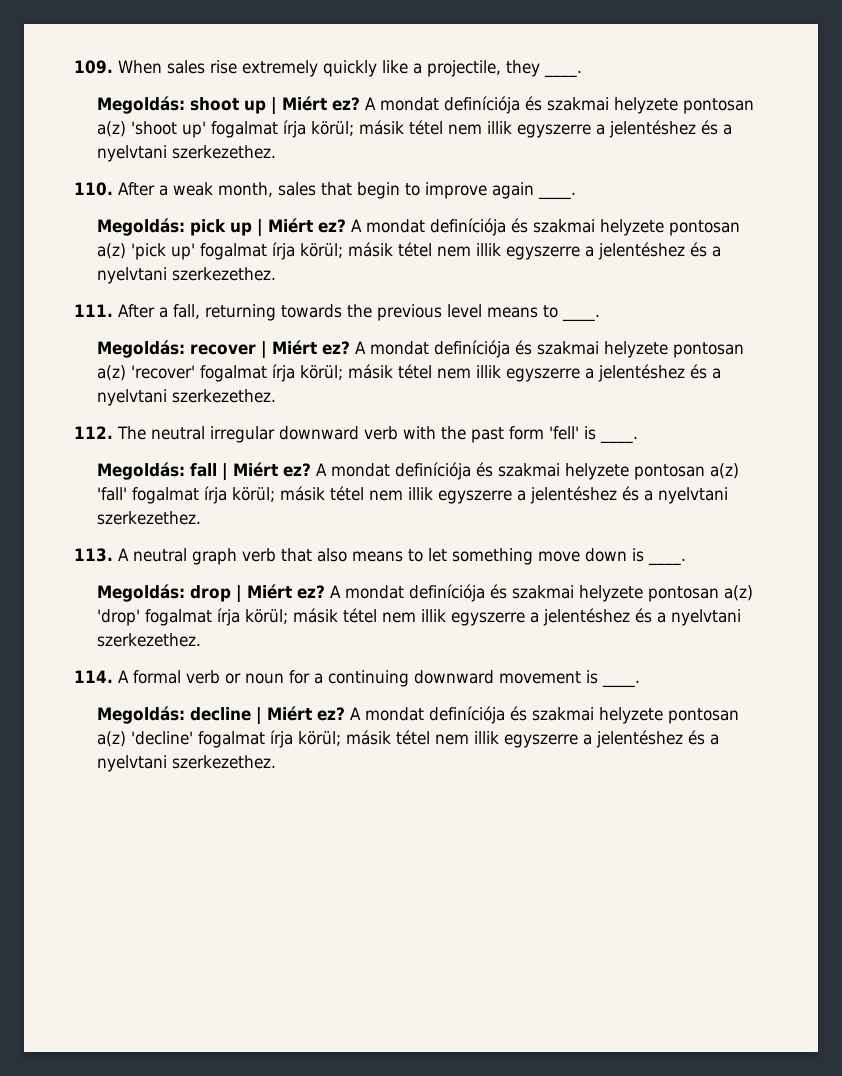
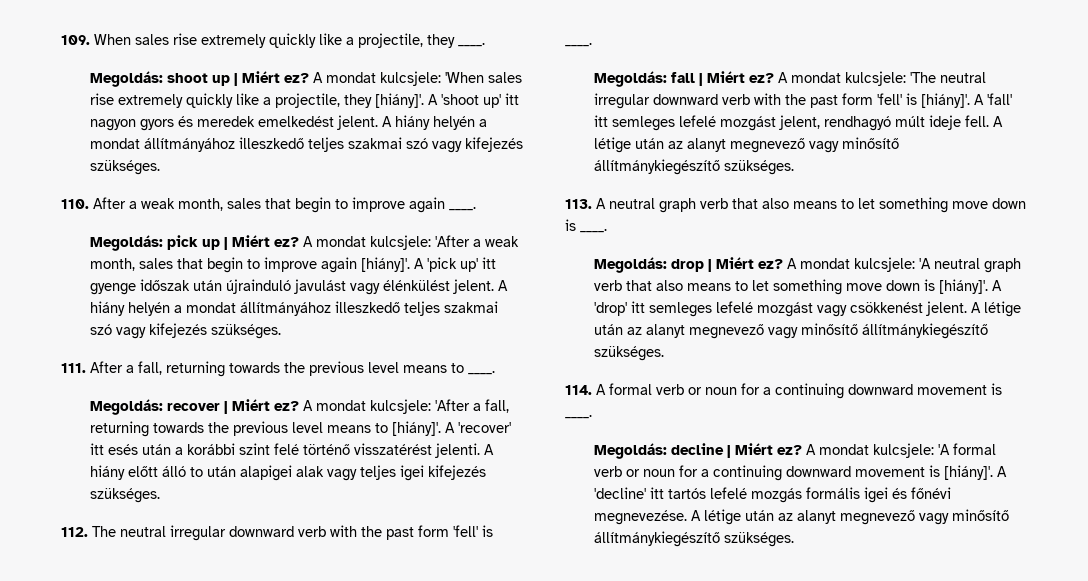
- A mondat definíciója és szakmai helyzete pontosan a(z) 'shoot up' fogalmat írja körül; másik tétel nem illik egyszerre a jelentéshez és a nyelvtani szerkezethez.
+ A mondat kulcsjele: 'When sales rise extremely quickly like a projectile, they [hiány]'. A 'shoot up' itt nagyon gyors és meredek emelkedést jelent. A hiány helyén a mondat állítmányához illeszkedő teljes szakmai szó vagy kifejezés szükséges.
- A mondat definíciója és szakmai helyzete pontosan a(z) 'pick up' fogalmat írja körül; másik tétel nem illik egyszerre a jelentéshez és a nyelvtani szerkezethez.
+ A mondat kulcsjele: 'After a weak month, sales that begin to improve again [hiány]'. A 'pick up' itt gyenge időszak után újrainduló javulást vagy élénkülést jelent. A hiány helyén a mondat állítmányához illeszkedő teljes szakmai szó vagy kifejezés szükséges.
- A mondat definíciója és szakmai helyzete pontosan a(z) 'recover' fogalmat írja körül; másik tétel nem illik egyszerre a jelentéshez és a nyelvtani szerkezethez.
+ A mondat kulcsjele: 'After a fall, returning towards the previous level means to [hiány]'. A 'recover' itt esés után a korábbi szint felé történő visszatérést jelenti. A hiány előtt álló to után alapigei alak vagy teljes igei kifejezés szükséges.
- A mondat definíciója és szakmai helyzete pontosan a(z) 'fall' fogalmat írja körül; másik tétel nem illik egyszerre a jelentéshez és a nyelvtani szerkezethez.
+ A mondat kulcsjele: 'The neutral irregular downward verb with the past form 'fell' is [hiány]'. A 'fall' itt semleges lefelé mozgást jelent, rendhagyó múlt ideje fell. A létige után az alanyt megnevező vagy minősítő állítmánykiegészítő szükséges.
- A mondat definíciója és szakmai helyzete pontosan a(z) 'drop' fogalmat írja körül; másik tétel nem illik egyszerre a jelentéshez és a nyelvtani szerkezethez.
+ A mondat kulcsjele: 'A neutral graph verb that also means to let something move down is [hiány]'. A 'drop' itt semleges lefelé mozgást vagy csökkenést jelent. A létige után az alanyt megnevező vagy minősítő állítmánykiegészítő szükséges.
- A mondat definíciója és szakmai helyzete pontosan a(z) 'decline' fogalmat írja körül; másik tétel nem illik egyszerre a jelentéshez és a nyelvtani szerkezethez.
+ A mondat kulcsjele: 'A formal verb or noun for a continuing downward movement is [hiány]'. A 'decline' itt tartós lefelé mozgás formális igei és főnévi megnevezése. A létige után az alanyt megnevező vagy minősítő állítmánykiegészítő szükséges.

